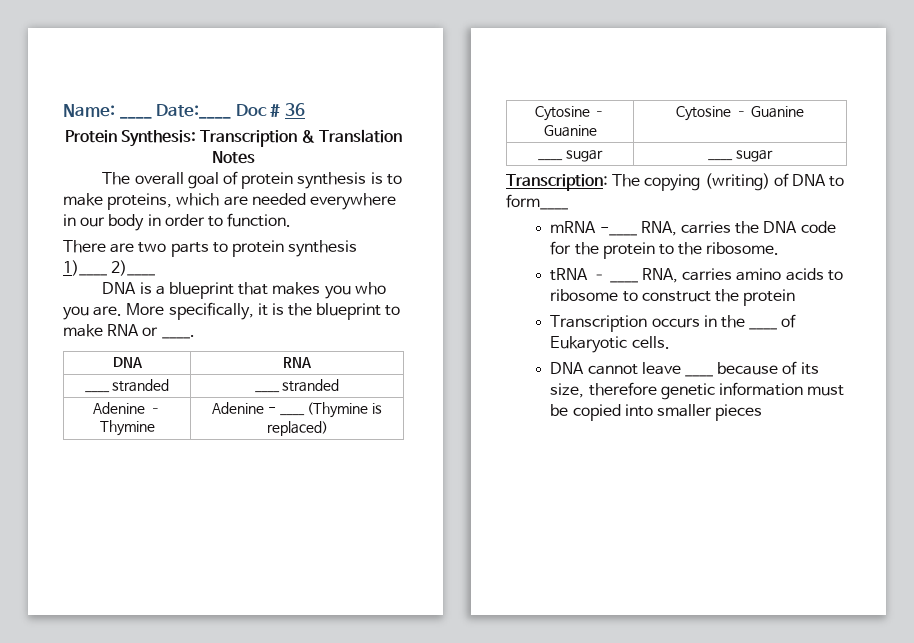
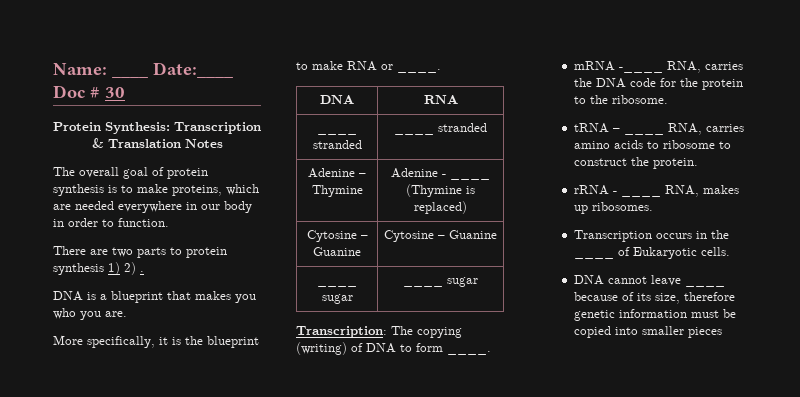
- Name: ____ Date:____ Doc # 36
+ Name: ____ Date:____ Doc # 30
- There are two parts to protein synthesis 1)____ 2)____
+ There are two parts to protein synthesis 1) 2) .
- DNA is a blueprint that makes you who you are. More specifically, it is the blueprint to make RNA or ____.
+ DNA is a blueprint that makes you who you are.
+ More specifically, it is the blueprint to make RNA or ____.
- Transcription: The copying (writing) of DNA to form____
+ Transcription: The copying (writing) of DNA to form ____.
- tRNA – ____ RNA, carries amino acids to ribosome to construct the protein
+ tRNA – ____ RNA, carries amino acids to ribosome to construct the protein.
+ rRNA - ____ RNA, makes up ribosomes.

